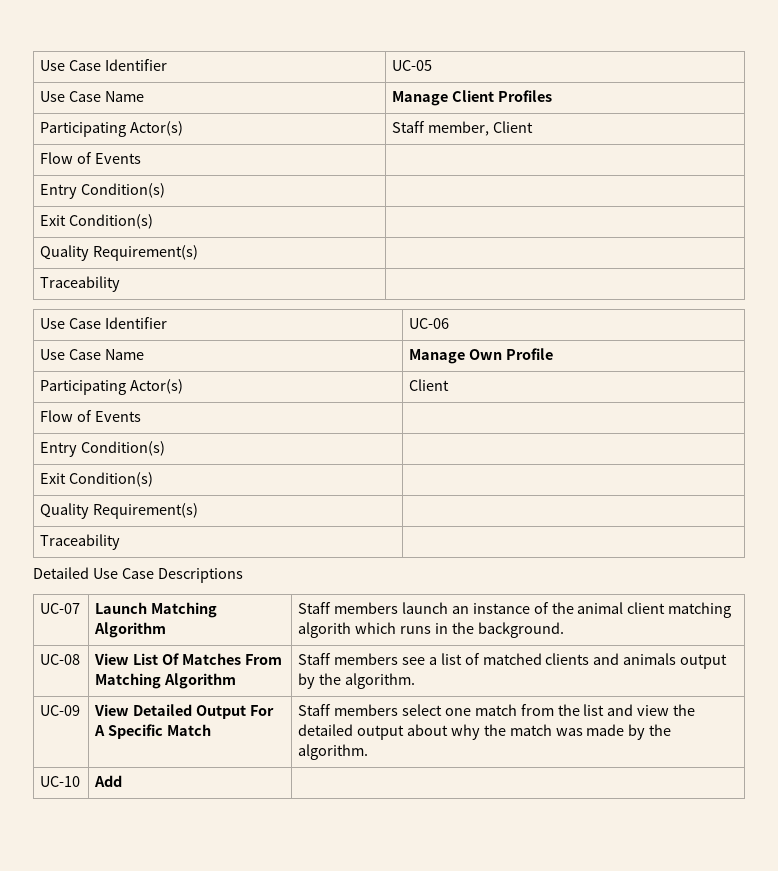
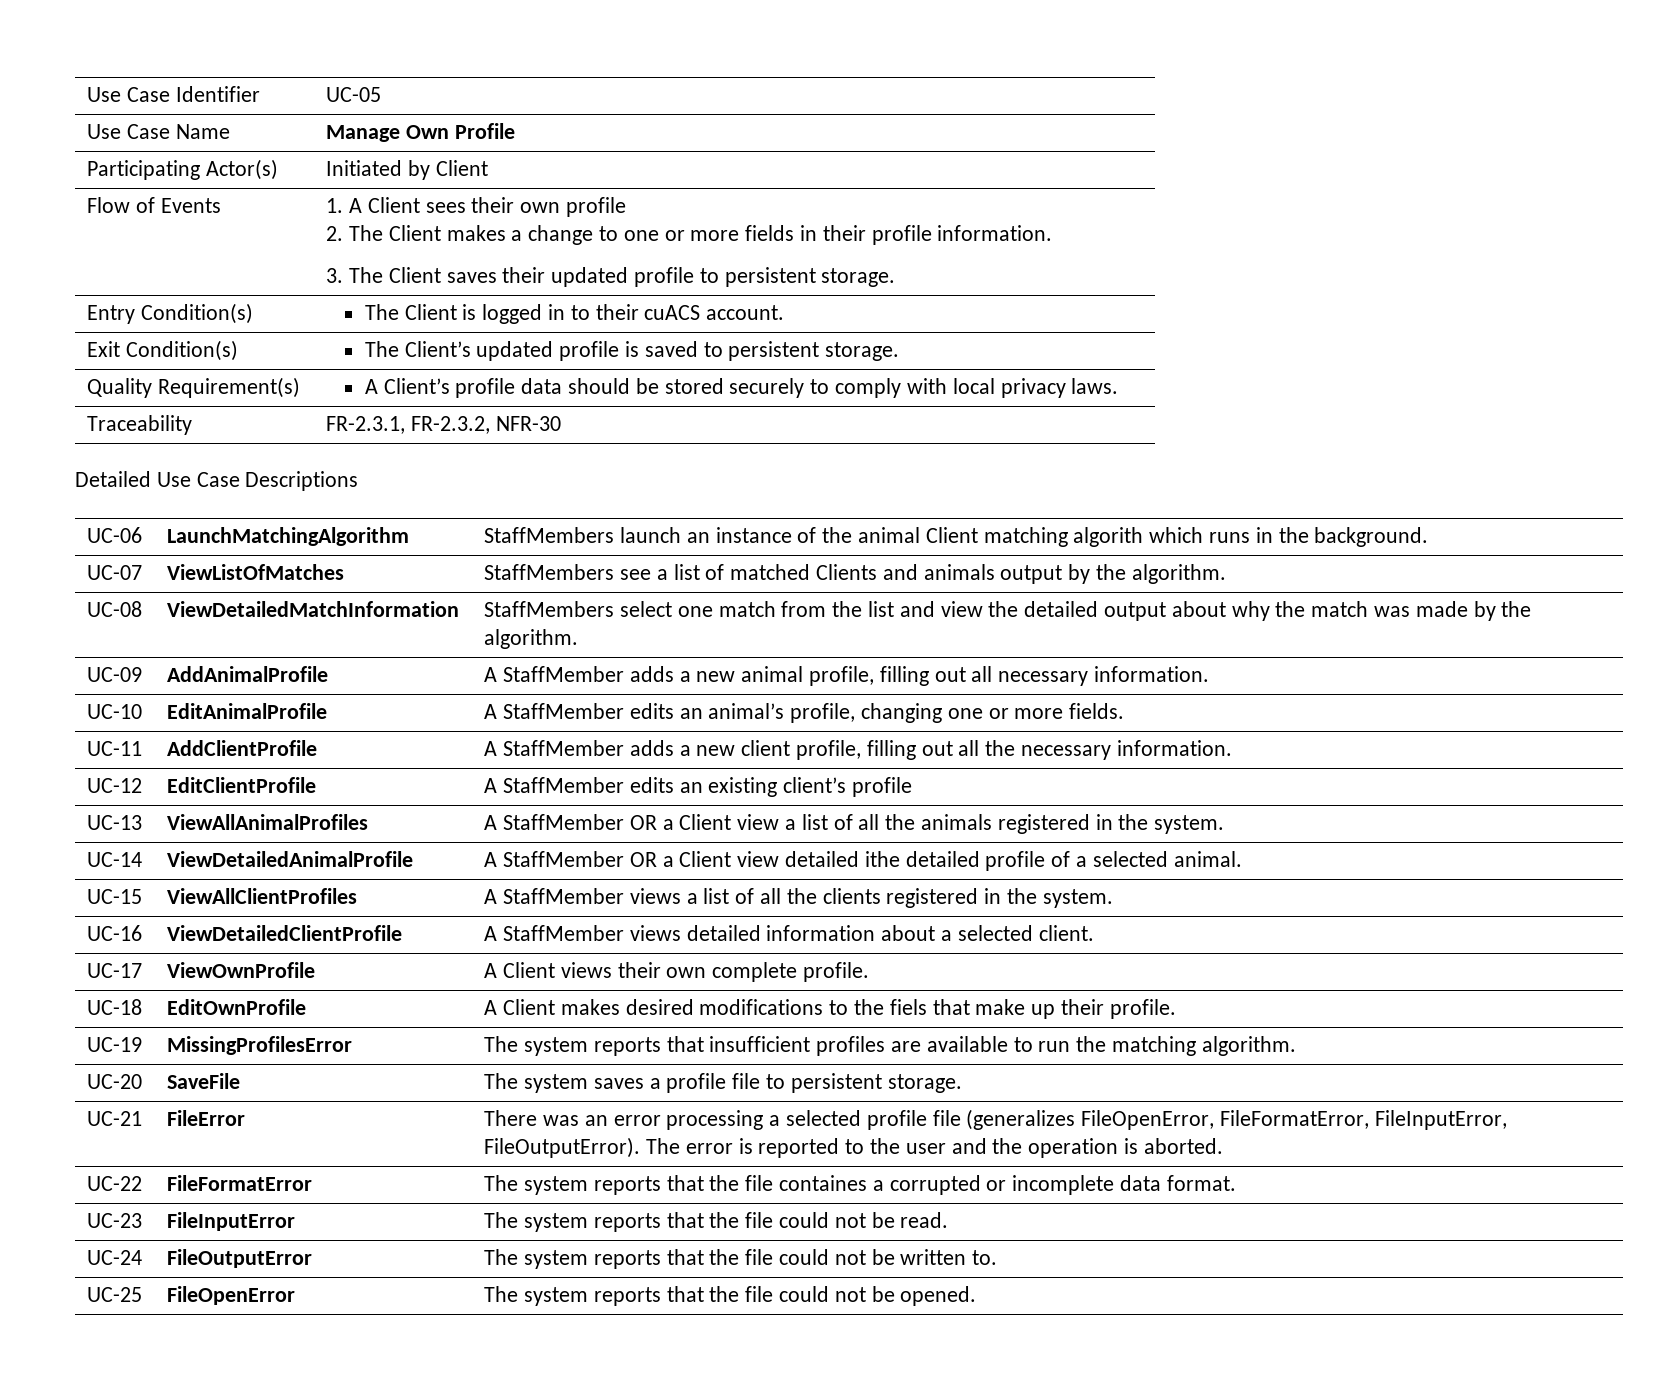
- Use Case Name | Manage Client Profiles
- Participating Actor(s) | Staff member, Client
- Flow of Events |
- Entry Condition(s) |
- Exit Condition(s) |
- Quality Requirement(s) |
- Traceability |
- Use Case Identifier | UC-06
- Participating Actor(s) | Client
- Flow of Events |
- Entry Condition(s) |
- Exit Condition(s) |
- Quality Requirement(s) |
- Traceability |
+ Participating Actor(s) | Initiated by Client
+ Flow of Events | 1. A Client sees their own profile
+ 2. The Client makes a change to one or more fields in their profile information.
+ 3. The Client saves their updated profile to persistent storage.
+ Entry Condition(s) | The Client is logged in to their cuACS account.
+ Exit Condition(s) | The Client’s updated profile is saved to persistent storage.
+ Quality Requirement(s) | A Client’s profile data should be stored securely to comply with local privacy laws.
+ Traceability | FR-2.3.1, FR-2.3.2, NFR-30
  Detailed Use Case Descriptions
- UC-07 | Launch Matching Algorithm | Staff members launch an instance of the animal client matching algorith which runs in the background.
+ UC-06 | LaunchMatchingAlgorithm | StaffMembers launch an instance of the animal Client matching algorith which runs in the background.
- UC-08 | View List Of Matches From Matching Algorithm | Staff members see a list of matched clients and animals output by the algorithm.
+ UC-07 | ViewListOfMatches | StaffMembers see a list of matched Clients and animals output by the algorithm.
- UC-09 | View Detailed Output For A Specific Match | Staff members select one match from the list and view the detailed output about why the match was made by the algorithm.
+ UC-08 | ViewDetailedMatchInformation | StaffMembers select one match from the list and view the detailed output about why the match was made by the algorithm.
- UC-10 | Add |
+ UC-09 | AddAnimalProfile | A StaffMember adds a new animal profile, filling out all necessary information.
+ UC-10 | EditAnimalProfile | A StaffMember edits an animal’s profile, changing one or more fields.
+ UC-11 | AddClientProfile | A StaffMember adds a new client profile, filling out all the necessary information.
+ UC-12 | EditClientProfile | A StaffMember edits an existing client’s profile
+ UC-13 | ViewAllAnimalProfiles | A StaffMember OR a Client view a list of all the animals registered in the system.
+ UC-14 | ViewDetailedAnimalProfile | A StaffMember OR a Client view detailed ithe detailed profile of a selected animal.
+ UC-15 | ViewAllClientProfiles | A StaffMember views a list of all the clients registered in the system.
+ UC-16 | ViewDetailedClientProfile | A StaffMember views detailed information about a selected client.
+ UC-17 | ViewOwnProfile | A Client views their own complete profile.
+ UC-18 | EditOwnProfile | A Client makes desired modifications to the fiels that make up their profile.
+ UC-19 | MissingProfilesError | The system reports that insufficient profiles are available to run the matching algorithm.
+ UC-20 | SaveFile | The system saves a profile file to persistent storage.
+ UC-21 | FileError | There was an error processing a selected profile file (generalizes FileOpenError, FileFormatError, FileInputError, FileOutputError). The error is reported to the user and the operation is aborted.
+ UC-22 | FileFormatError | The system reports that the file containes a corrupted or incomplete data format.
+ UC-23 | FileInputError | The system reports that the file could not be read.
+ UC-24 | FileOutputError | The system reports that the file could not be written to.
+ UC-25 | FileOpenError | The system reports that the file could not be opened.

